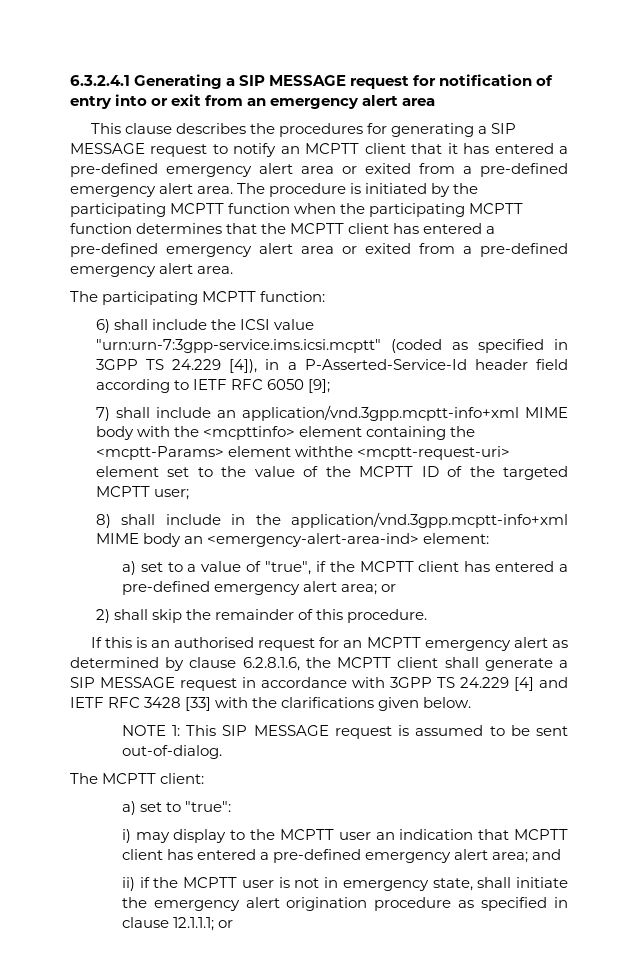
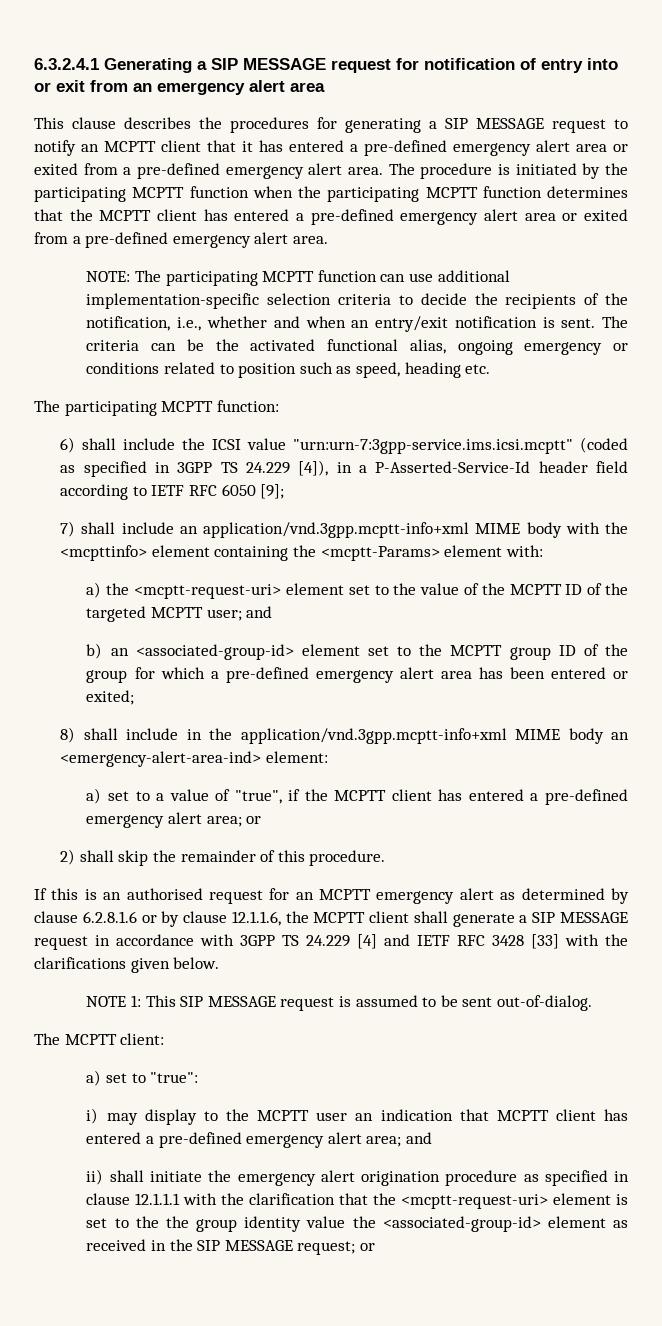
+ NOTE: The participating MCPTT function can use additional implementation-specific selection criteria to decide the recipients of the notification, i.e., whether and when an entry/exit notification is sent. The criteria can be the activated functional alias, ongoing emergency or conditions related to position such as speed, heading etc.
- 7) shall include an application/vnd.3gpp.mcptt-info+xml MIME body with the <mcpttinfo> element containing the <mcptt-Params> element withthe <mcptt-request-uri> element set to the value of the MCPTT ID of the targeted MCPTT user;
+ 7) shall include an application/vnd.3gpp.mcptt-info+xml MIME body with the <mcpttinfo> element containing the <mcptt-Params> element with:
+ a) the <mcptt-request-uri> element set to the value of the MCPTT ID of the targeted MCPTT user; and
+ b) an <associated-group-id> element set to the MCPTT group ID of the group for which a pre-defined emergency alert area has been entered or exited;
- If this is an authorised request for an MCPTT emergency alert as determined by clause 6.2.8.1.6, the MCPTT client shall generate a SIP MESSAGE request in accordance with 3GPP TS 24.229 [4] and IETF RFC 3428 [33] with the clarifications given below.
+ If this is an authorised request for an MCPTT emergency alert as determined by clause 6.2.8.1.6 or by clause 12.1.1.6, the MCPTT client shall generate a SIP MESSAGE request in accordance with 3GPP TS 24.229 [4] and IETF RFC 3428 [33] with the clarifications given below.
- ii) if the MCPTT user is not in emergency state, shall initiate the emergency alert origination procedure as specified in clause 12.1.1.1; or
+ ii) shall initiate the emergency alert origination procedure as specified in clause 12.1.1.1 with the clarification that the <mcptt-request-uri> element is set to the the group identity value the <associated-group-id> element as received in the SIP MESSAGE request; or

